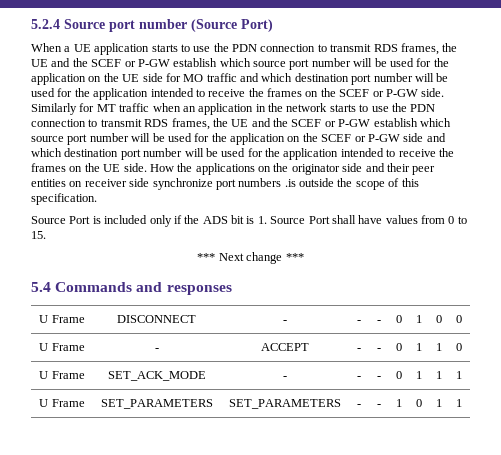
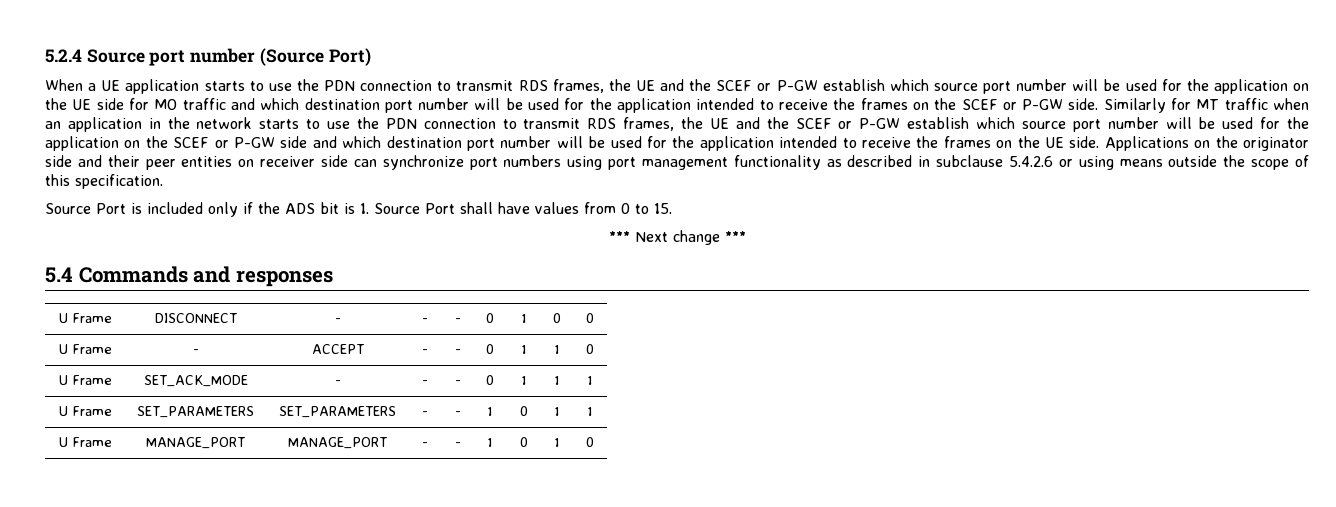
- How the applications on the originator side and their peer entities on receiver side synchronize port numbers .is outside the scope of this specification.
+ Applications on the originator side and their peer entities on receiver side can synchronize port numbers using port management functionality as described in subclause 5.4.2.6 or using means outside the scope of this specification.
+ U Frame | MANAGE_PORT | MANAGE_PORT | - | - | 1 | 0 | 1 | 0

